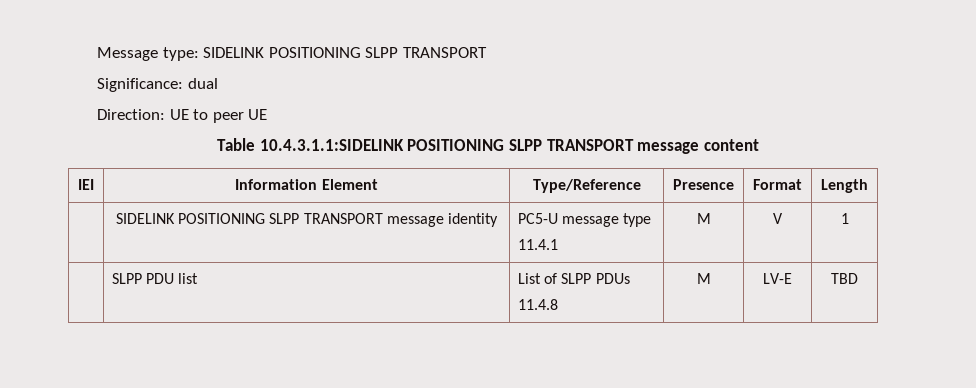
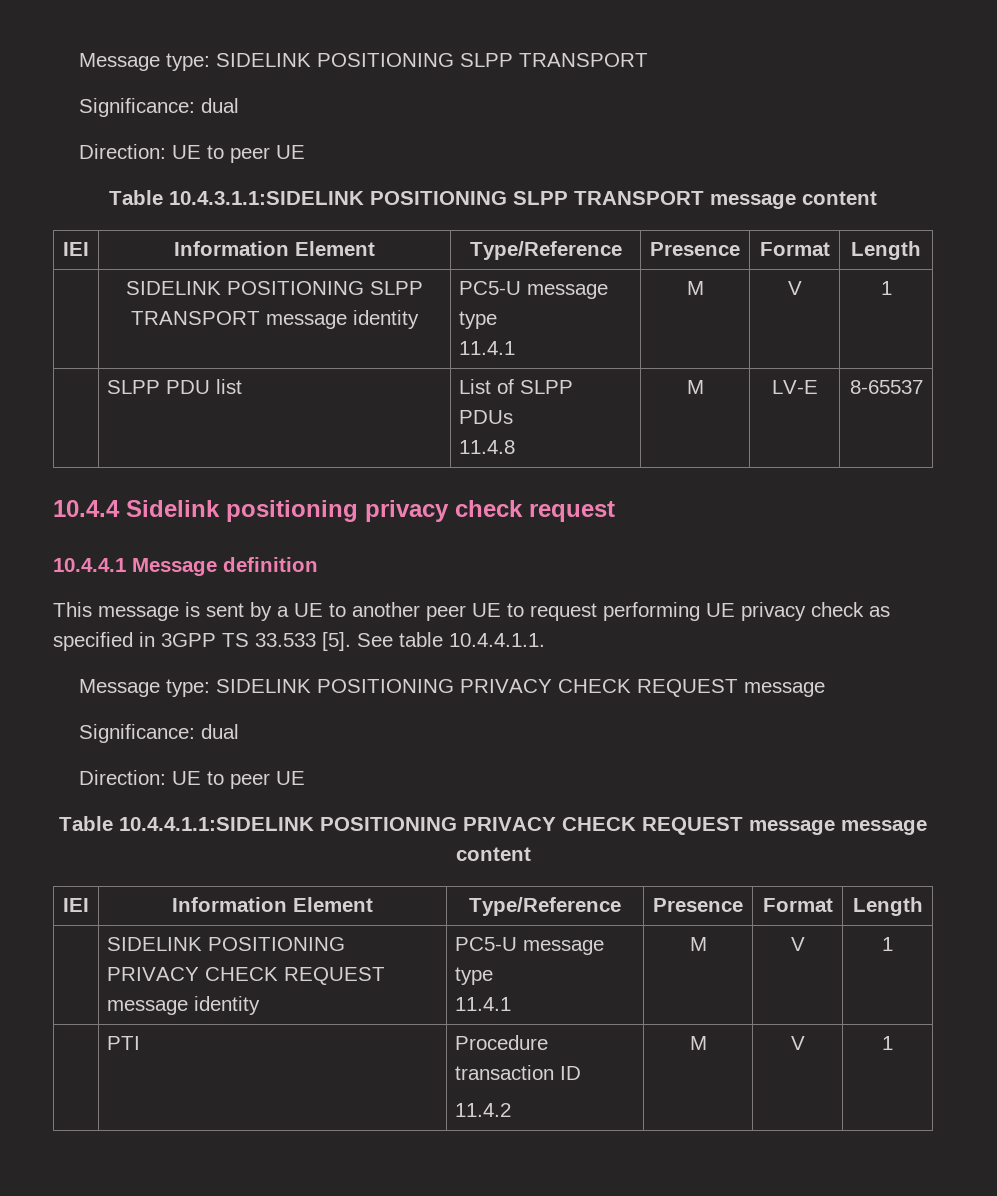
  | SLPP PDU list | List of SLPP PDUs
- 11.4.8 | M | LV-E | TBD
+ 11.4.8 | M | LV-E | 8-65537
+ 10.4.4 Sidelink positioning privacy check request
+ 10.4.4.1 Message definition
+ This message is sent by a UE to another peer UE to request performing UE privacy check as specified in 3GPP TS 33.533 [5]. See table 10.4.4.1.1.
+ Message type: SIDELINK POSITIONING PRIVACY CHECK REQUEST message
+ Significance: dual
+ Direction: UE to peer UE
+ Table 10.4.4.1.1:SIDELINK POSITIONING PRIVACY CHECK REQUEST message message content
+ IEI | Information Element | Type/Reference | Presence | Format | Length
+ | SIDELINK POSITIONING PRIVACY CHECK REQUEST message identity | PC5-U message type
+ 11.4.1 | M | V | 1
+ | PTI | Procedure transaction ID
+ 11.4.2 | M | V | 1

